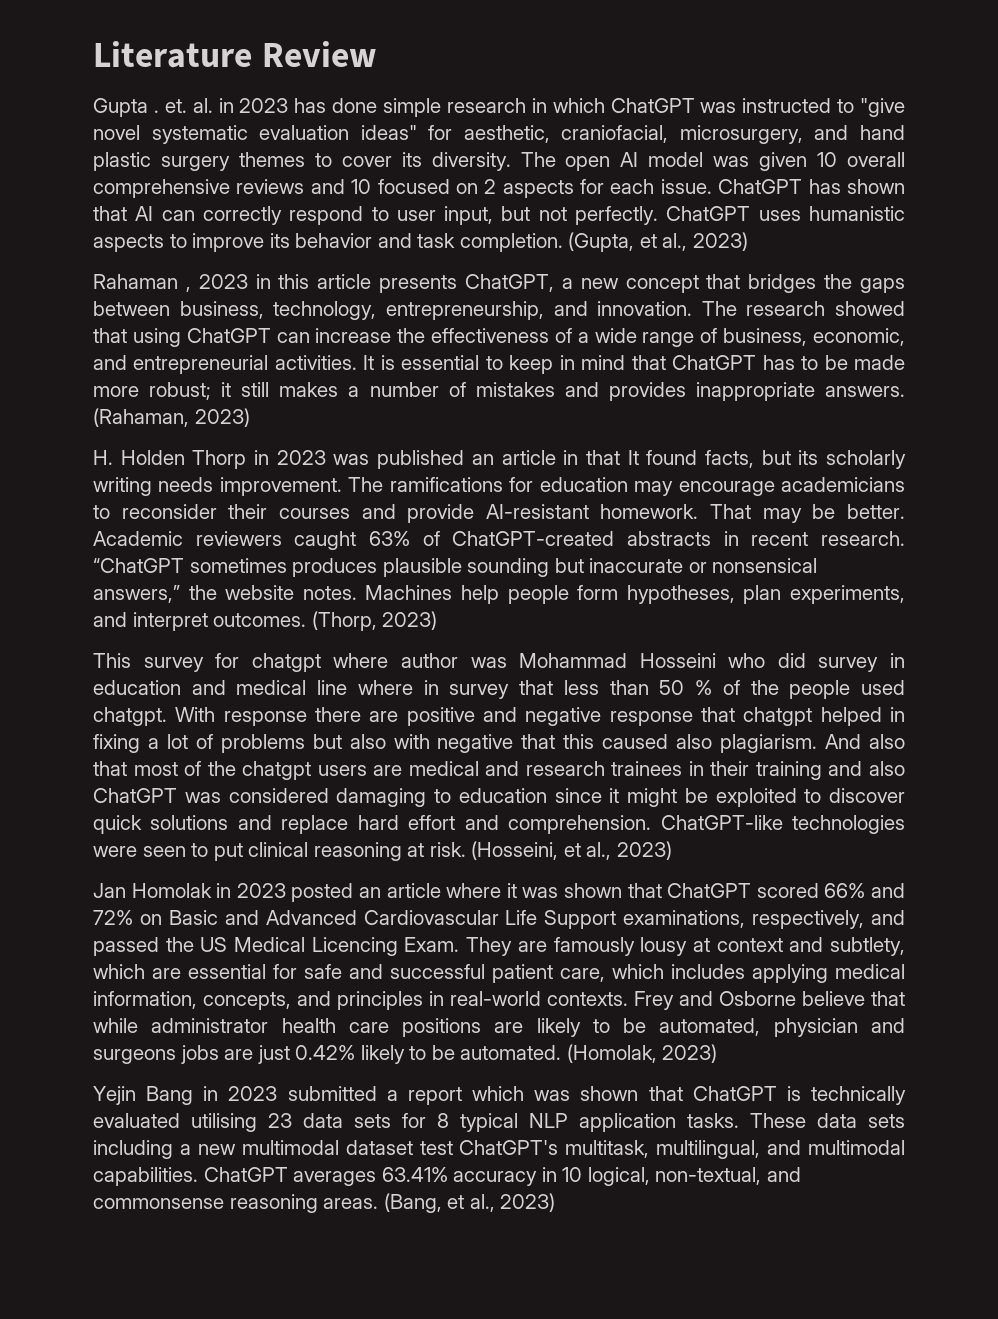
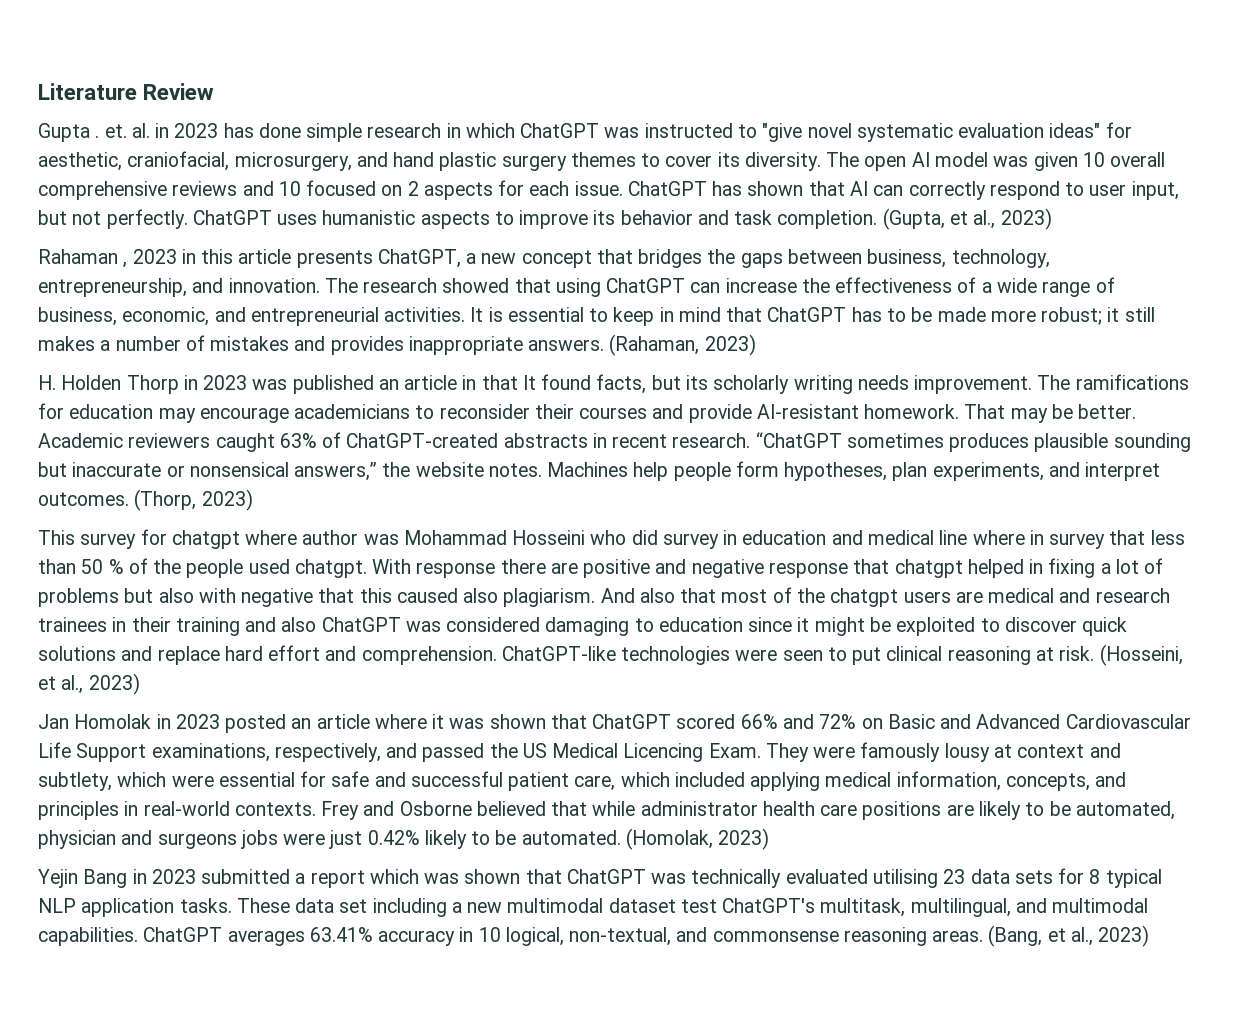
- They are famously lousy at context and subtlety, which are essential for safe and successful patient care, which includes applying medical information, concepts, and principles in real-world contexts.
+ They were famously lousy at context and subtlety, which were essential for safe and successful patient care, which included applying medical information, concepts, and principles in real-world contexts.
- Frey and Osborne believe that while administrator health care positions are likely to be automated, physician and surgeons jobs are just 0.42% likely to be automated.
+ Frey and Osborne believed that while administrator health care positions are likely to be automated, physician and surgeons jobs were just 0.42% likely to be automated.
- Yejin Bang in 2023 submitted a report which was shown that ChatGPT is technically evaluated utilising 23 data sets for 8 typical NLP application tasks.
+ Yejin Bang in 2023 submitted a report which was shown that ChatGPT was technically evaluated utilising 23 data sets for 8 typical NLP application tasks.
- These data sets including a new multimodal dataset test ChatGPT's multitask, multilingual, and multimodal capabilities.
+ These data set including a new multimodal dataset test ChatGPT's multitask, multilingual, and multimodal capabilities.

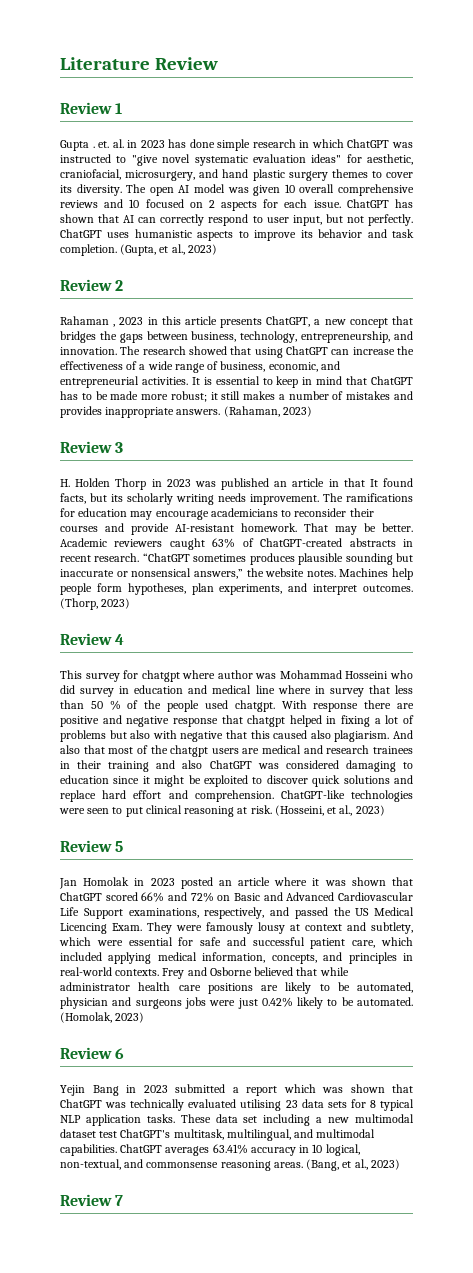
+ Review 1
+ Review 2
+ Review 3
+ Review 4
+ Review 5
+ Review 6
+ Review 7

